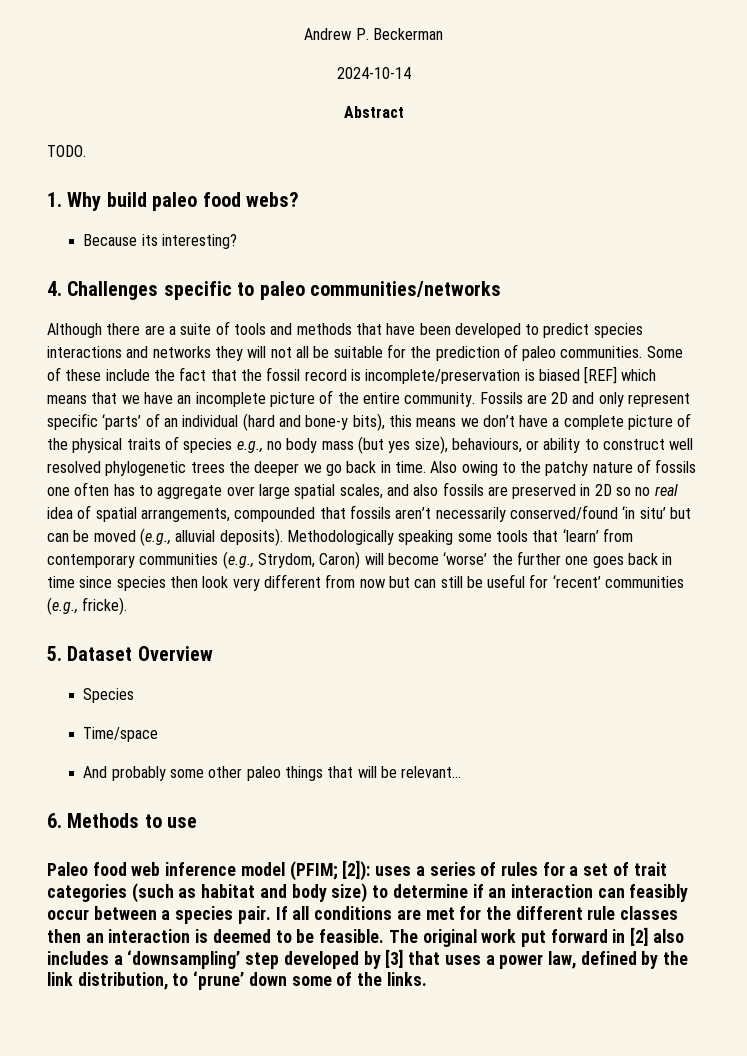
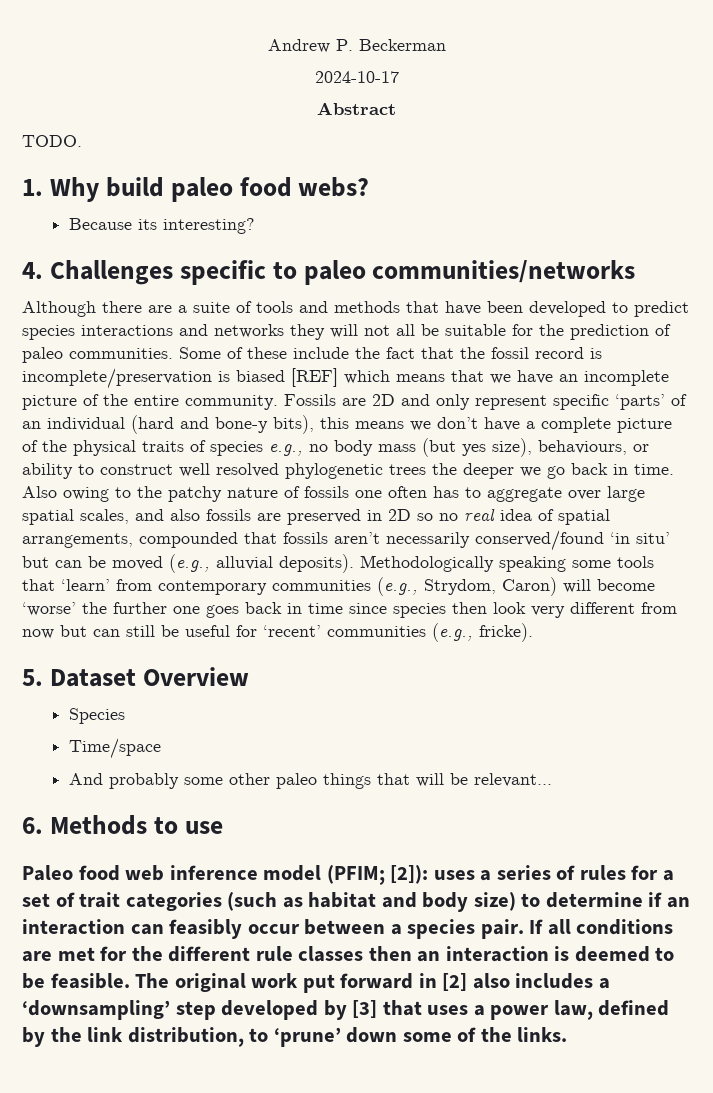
- 2024-10-14
+ 2024-10-17

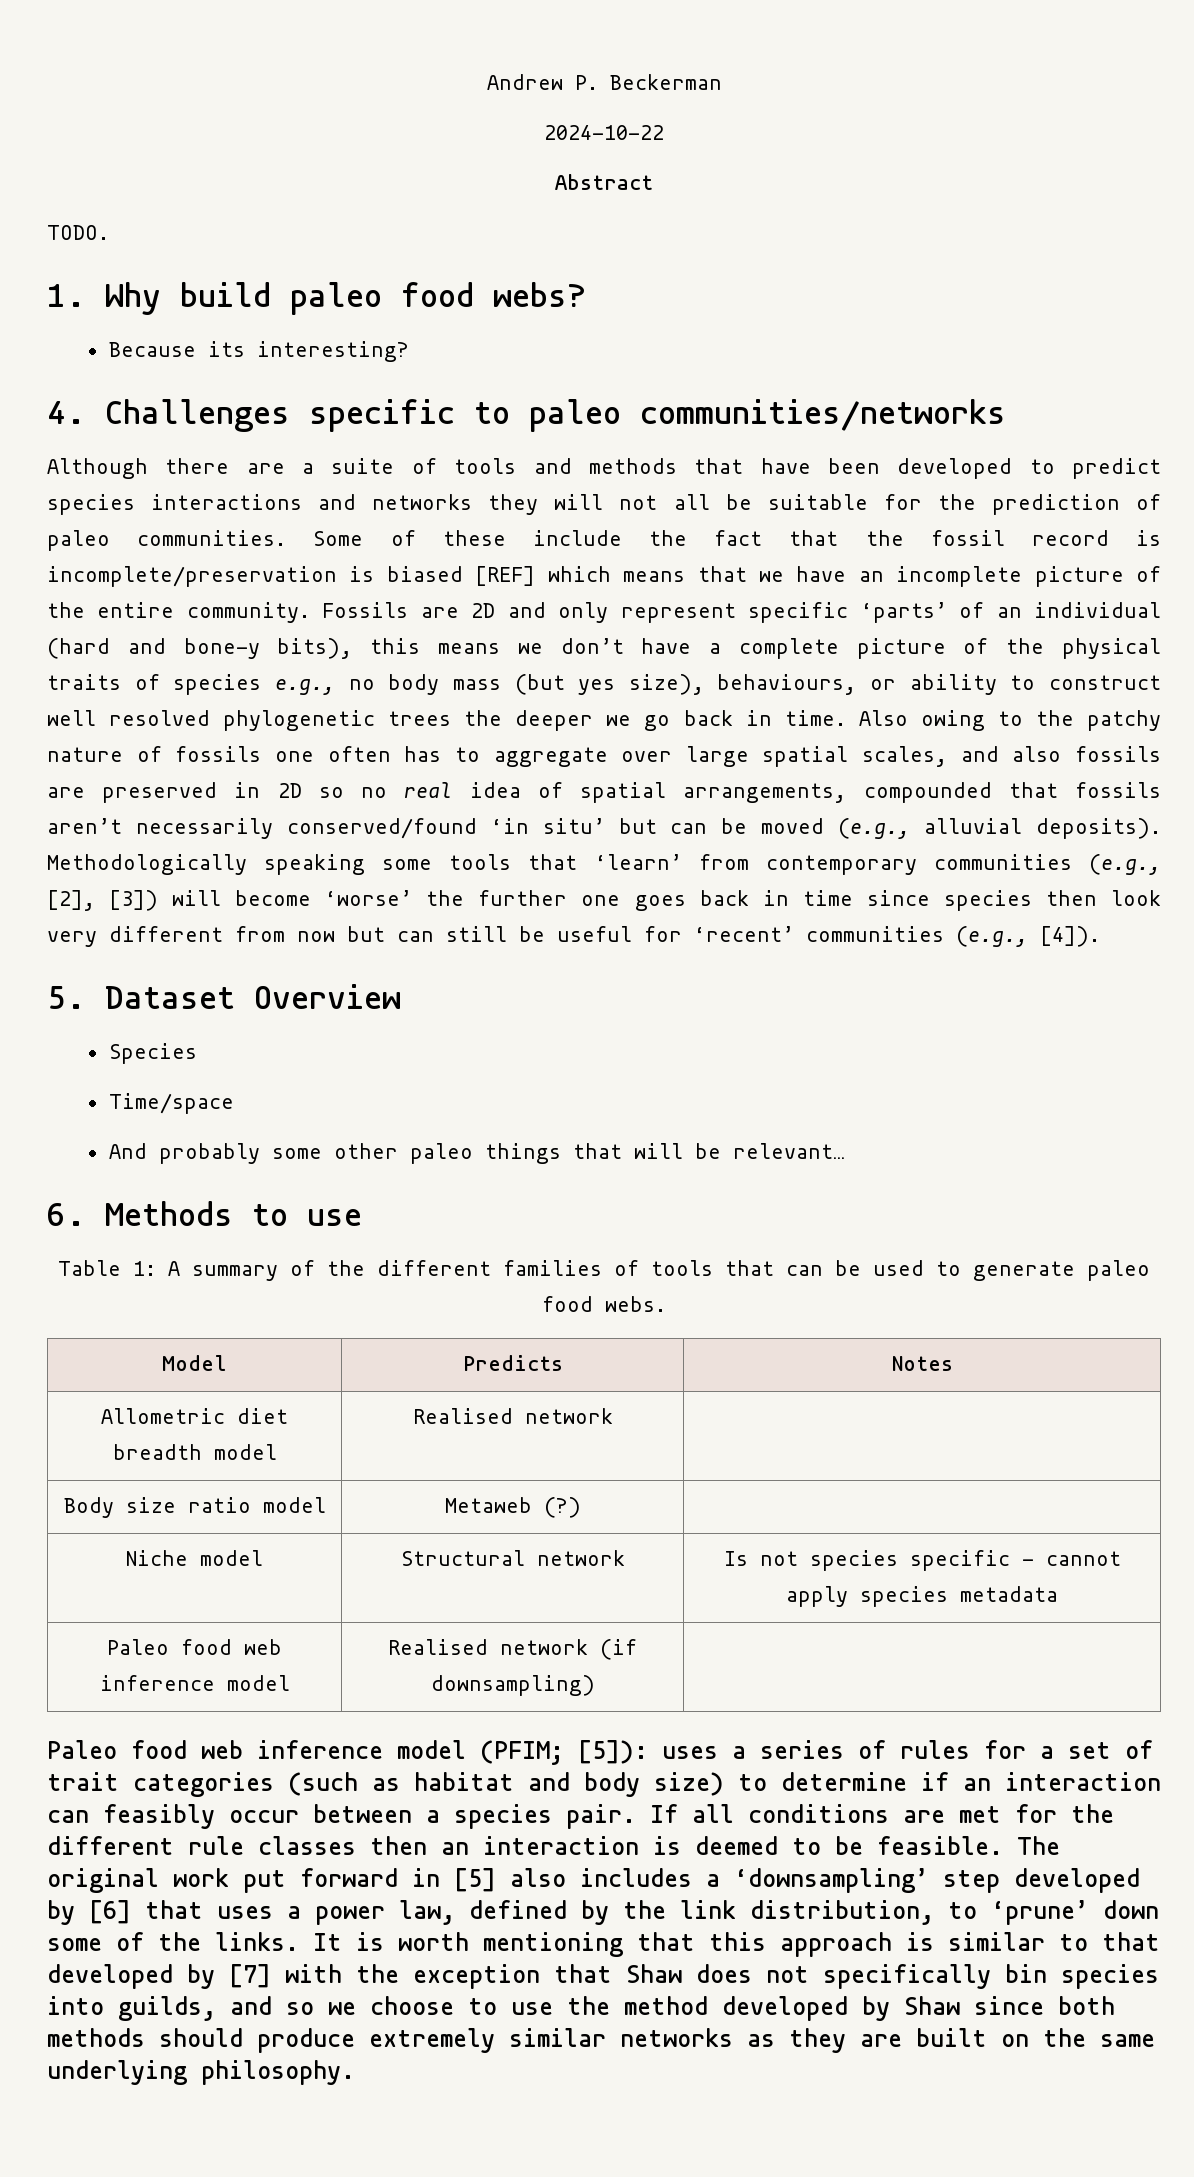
- 2024-10-17
+ 2024-10-22
- Methodologically speaking some tools that ‘learn’ from contemporary communities (e.g., Strydom, Caron) will become ‘worse’ the further one goes back in time since species then look very different from now but can still be useful for ‘recent’ communities (e.g., fricke).
+ Methodologically speaking some tools that ‘learn’ from contemporary communities (e.g., [2], [3]) will become ‘worse’ the further one goes back in time since species then look very different from now but can still be useful for ‘recent’ communities (e.g., [4]).
+ Table 1: A summary of the different families of tools that can be used to generate paleo food webs.
+ Model | Predicts | Notes
+ Allometric diet breadth model | Realised network |
+ Body size ratio model | Metaweb (?) |
+ Niche model | Structural network | Is not species specific - cannot apply species metadata
+ Paleo food web inference model | Realised network (if downsampling) |
- Paleo food web inference model (PFIM; [2]): uses a series of rules for a set of trait categories (such as habitat and body size) to determine if an interaction can feasibly occur between a species pair.
+ Paleo food web inference model (PFIM; [5]): uses a series of rules for a set of trait categories (such as habitat and body size) to determine if an interaction can feasibly occur between a species pair.
- The original work put forward in [2] also includes a ‘downsampling’ step developed by [3] that uses a power law, defined by the link distribution, to ‘prune’ down some of the links.
+ The original work put forward in [5] also includes a ‘downsampling’ step developed by [6] that uses a power law, defined by the link distribution, to ‘prune’ down some of the links.
+ It is worth mentioning that this approach is similar to that developed by [7] with the exception that Shaw does not specifically bin species into guilds, and so we choose to use the method developed by Shaw since both methods should produce extremely similar networks as they are built on the same underlying philosophy.

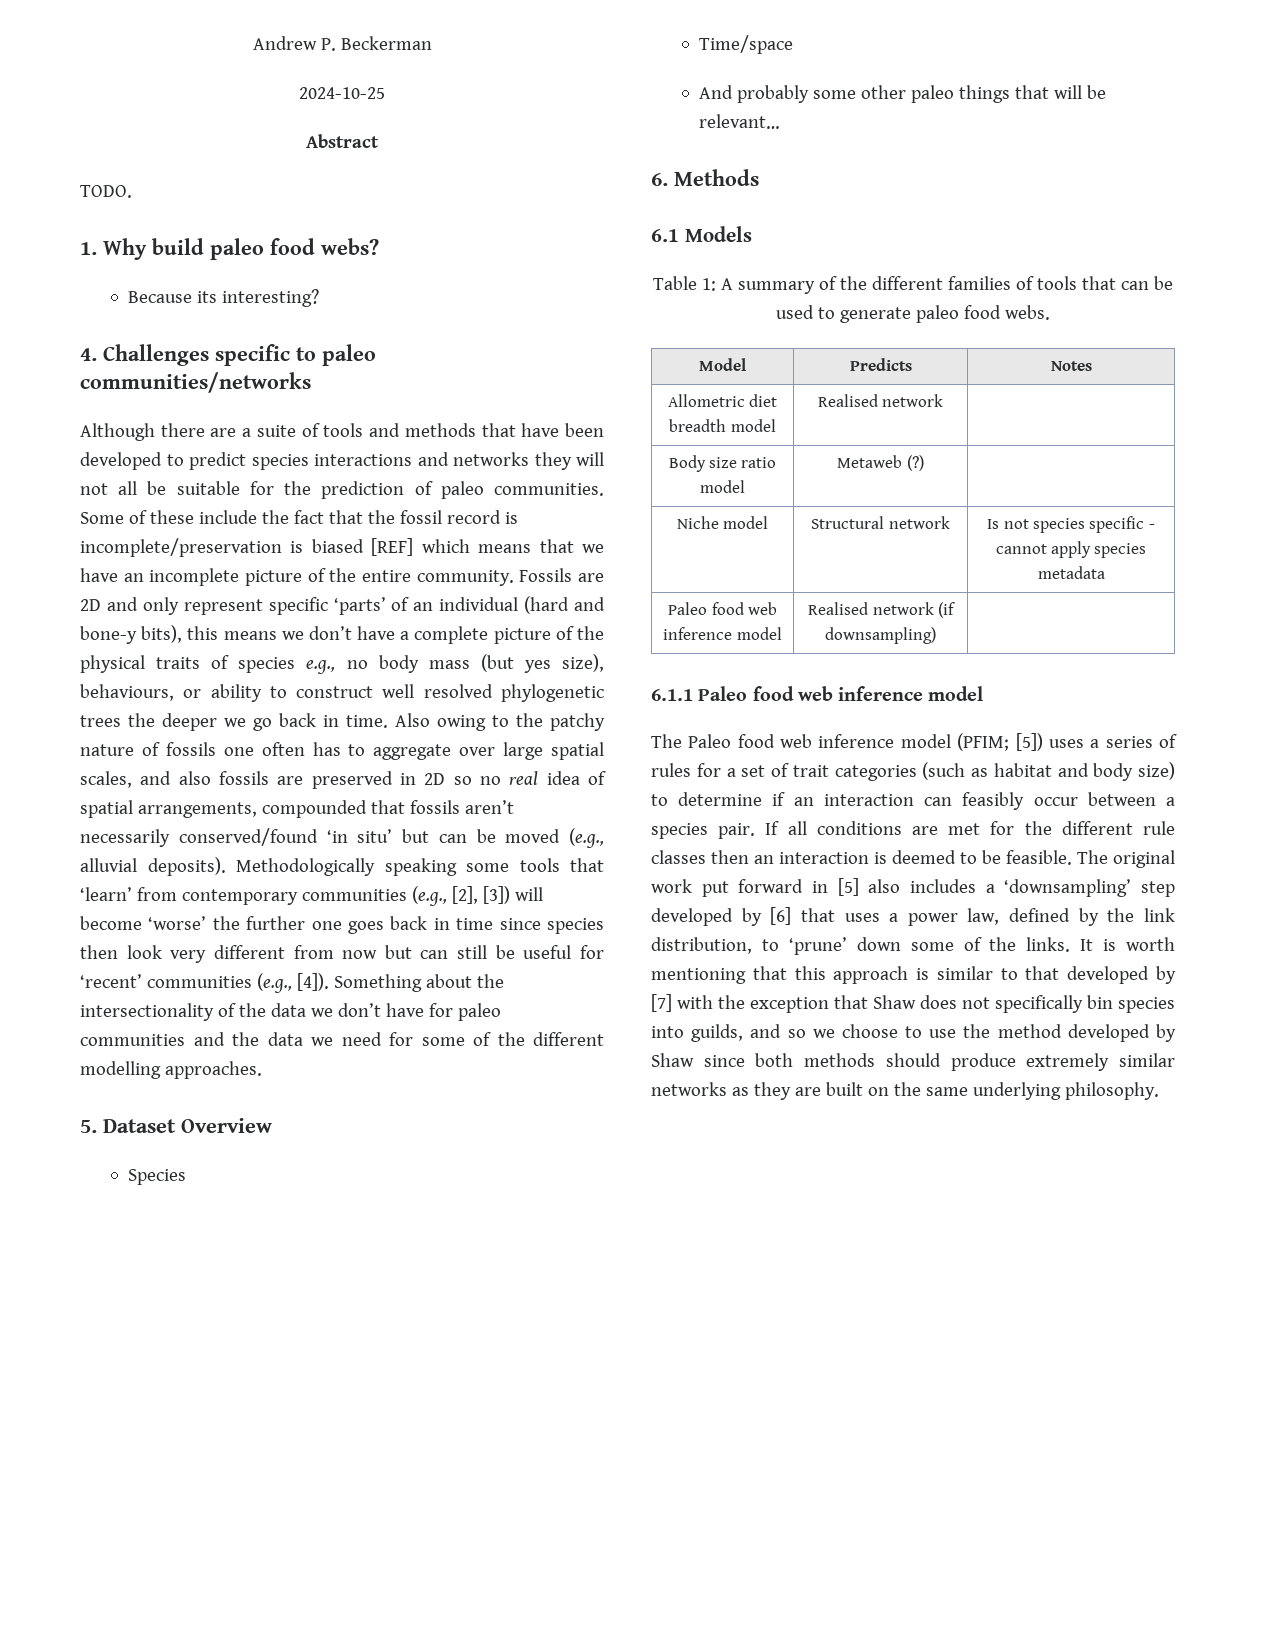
- 2024-10-22
+ 2024-10-25
+ Something about the intersectionality of the data we don’t have for paleo communities and the data we need for some of the different modelling approaches.
- 6. Methods to use
+ 6. Methods
+ 6.1 Models
- Paleo food web inference model (PFIM; [5]): uses a series of rules for a set of trait categories (such as habitat and body size) to determine if an interaction can feasibly occur between a species pair.
+ 6.1.1 Paleo food web inference model
+ The Paleo food web inference model (PFIM; [5]) uses a series of rules for a set of trait categories (such as habitat and body size) to determine if an interaction can feasibly occur between a species pair.

